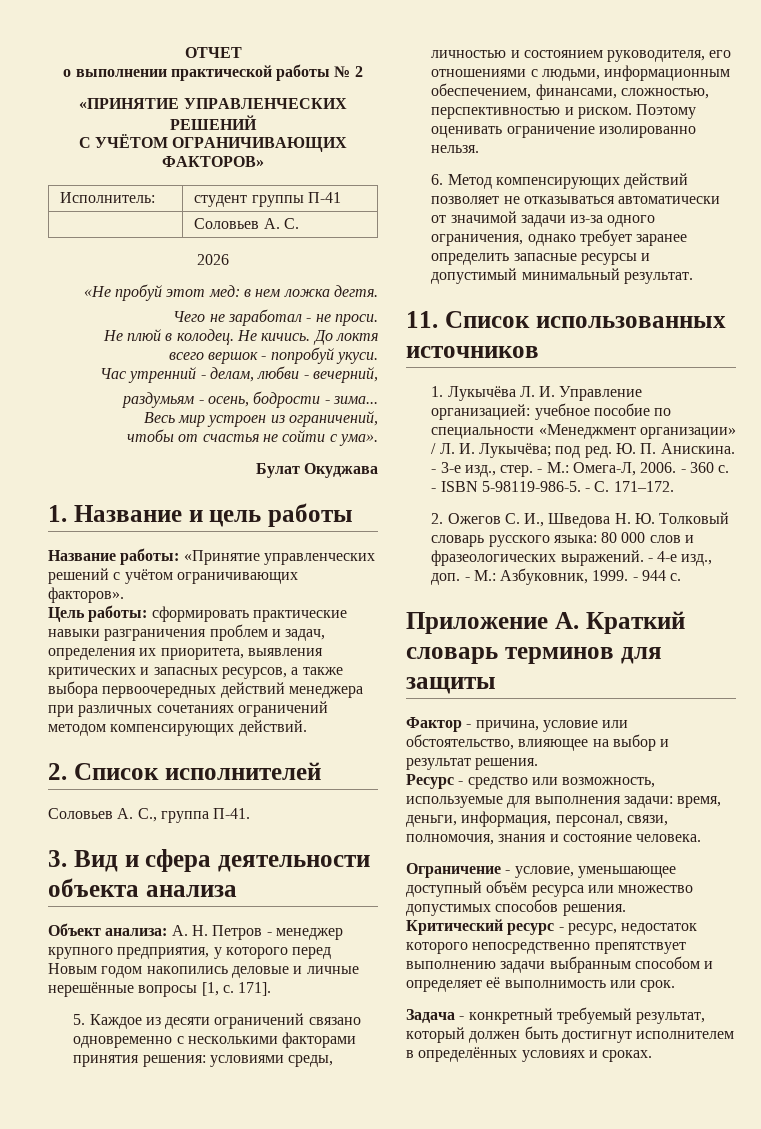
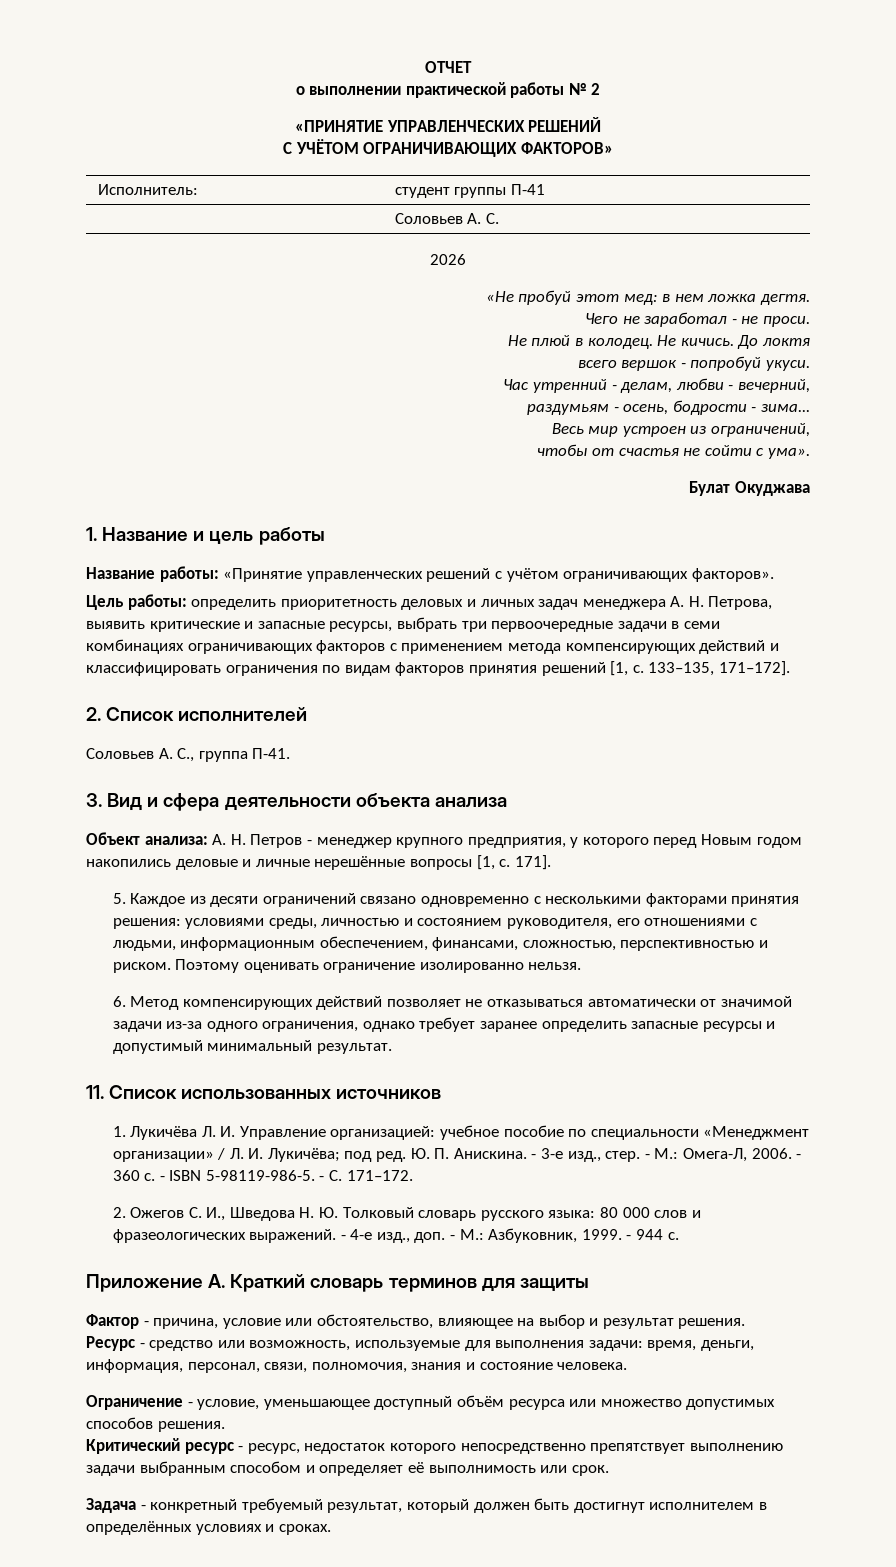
- Цель работы: сформировать практические навыки разграничения проблем и задач, определения их приоритета, выявления критических и запасных ресурсов, а также выбора первоочередных действий менеджера при различных сочетаниях ограничений методом компенсирующих действий.
+ Цель работы: определить приоритетность деловых и личных задач менеджера А. Н. Петрова, выявить критические и запасные ресурсы, выбрать три первоочередные задачи в семи комбинациях ограничивающих факторов с применением метода компенсирующих действий и классифицировать ограничения по видам факторов принятия решений [1, с. 133–135, 171–172].
- 1. Лукычёва Л. И. Управление организацией: учебное пособие по специальности «Менеджмент организации» / Л. И. Лукычёва; под ред.
+ 1. Лукичёва Л. И. Управление организацией: учебное пособие по специальности «Менеджмент организации» / Л. И. Лукичёва; под ред.

